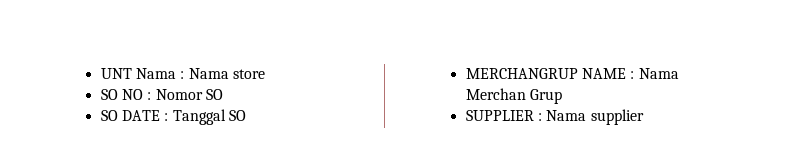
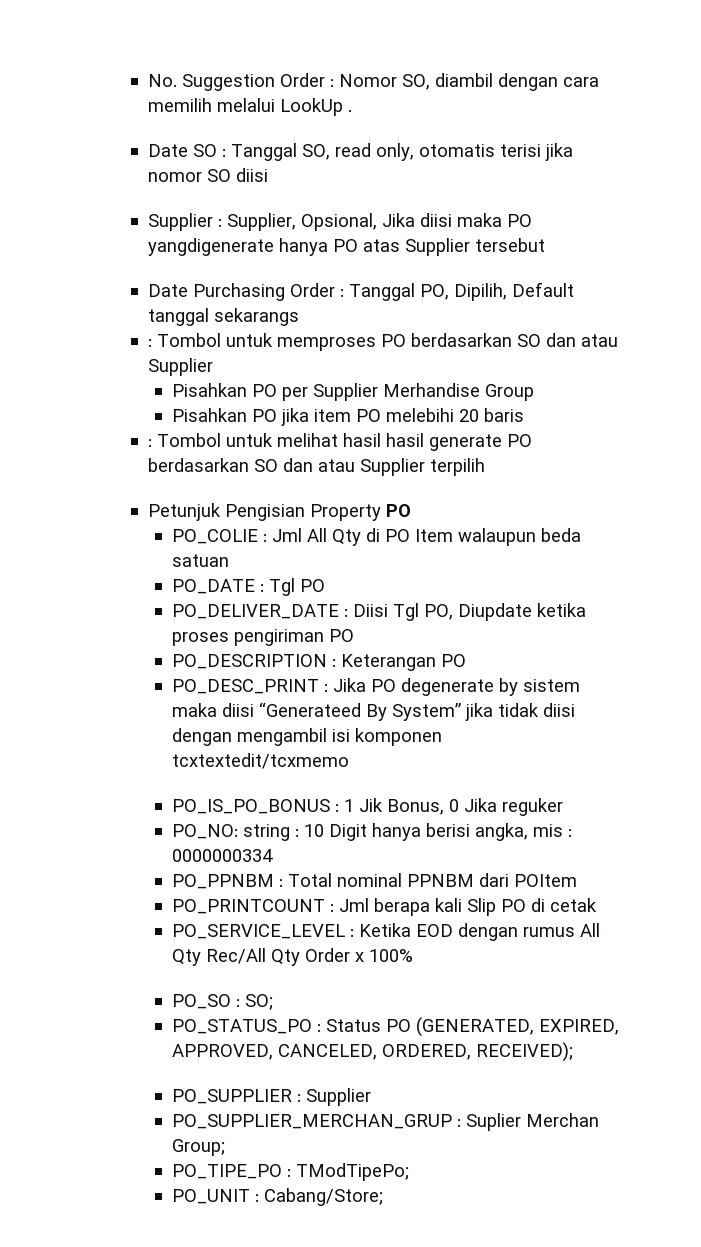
- UNT Nama : Nama store
- SO NO : Nomor SO
- SO DATE : Tanggal SO
- MERCHANGRUP NAME : Nama Merchan Grup
- SUPPLIER : Nama supplier
+ No. Suggestion Order : Nomor SO, diambil dengan cara memilih melalui LookUp .
+ Date SO : Tanggal SO, read only, otomatis terisi jika nomor SO diisi
+ Supplier : Supplier, Opsional, Jika diisi maka PO yangdigenerate hanya PO atas Supplier tersebut
+ Date Purchasing Order : Tanggal PO, Dipilih, Default tanggal sekarangs
+ : Tombol untuk memproses PO berdasarkan SO dan atau Supplier
+ Pisahkan PO per Supplier Merhandise Group
+ Pisahkan PO jika item PO melebihi 20 baris
+ : Tombol untuk melihat hasil hasil generate PO berdasarkan SO dan atau Supplier terpilih
+ Petunjuk Pengisian Property PO
+ PO_COLIE : Jml All Qty di PO Item walaupun beda satuan
+ PO_DATE : Tgl PO
+ PO_DELIVER_DATE : Diisi Tgl PO, Diupdate ketika proses pengiriman PO
+ PO_DESCRIPTION : Keterangan PO
+ PO_DESC_PRINT : Jika PO degenerate by sistem maka diisi “Generateed By System” jika tidak diisi dengan mengambil isi komponen tcxtextedit/tcxmemo
+ PO_IS_PO_BONUS : 1 Jik Bonus, 0 Jika reguker
+ PO_NO: string : 10 Digit hanya berisi angka, mis : 0000000334
+ PO_PPNBM : Total nominal PPNBM dari POItem
+ PO_PRINTCOUNT : Jml berapa kali Slip PO di cetak
+ PO_SERVICE_LEVEL : Ketika EOD dengan rumus All Qty Rec/All Qty Order x 100%
+ PO_SO : SO;
+ PO_STATUS_PO : Status PO (GENERATED, EXPIRED, APPROVED, CANCELED, ORDERED, RECEIVED);
+ PO_SUPPLIER : Supplier
+ PO_SUPPLIER_MERCHAN_GRUP : Suplier Merchan Group;
+ PO_TIPE_PO : TModTipePo;
+ PO_UNIT : Cabang/Store;

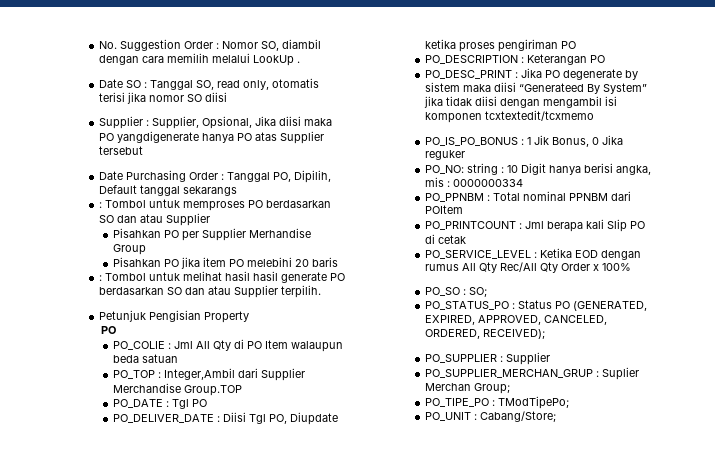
- : Tombol untuk melihat hasil hasil generate PO berdasarkan SO dan atau Supplier terpilih
+ : Tombol untuk melihat hasil hasil generate PO berdasarkan SO dan atau Supplier terpilih.
- Petunjuk Pengisian Property PO
+ Petunjuk Pengisian Property
+ PO
+ PO_TOP : Integer,Ambil dari Supplier Merchandise Group.TOP

